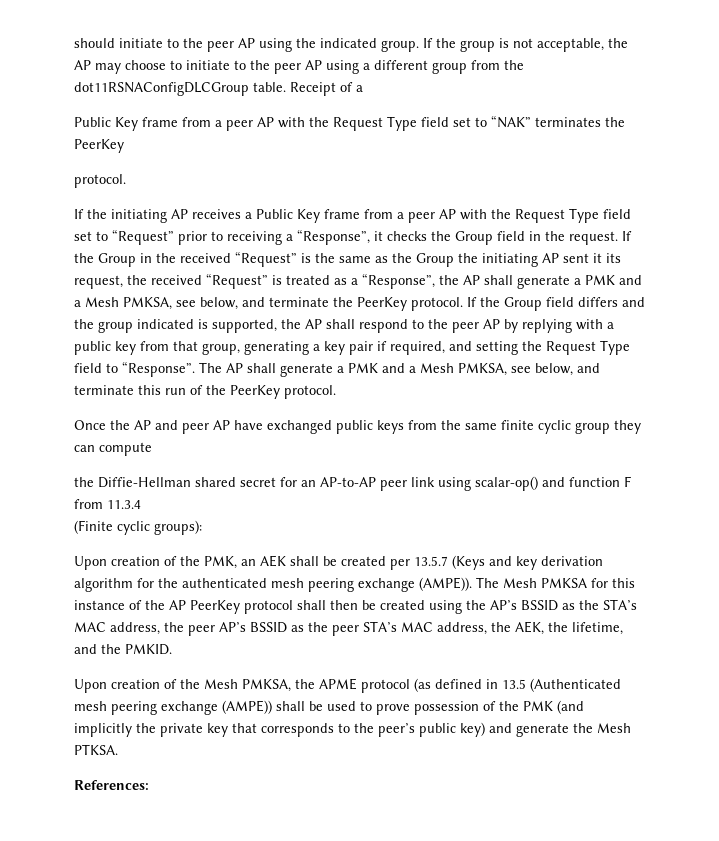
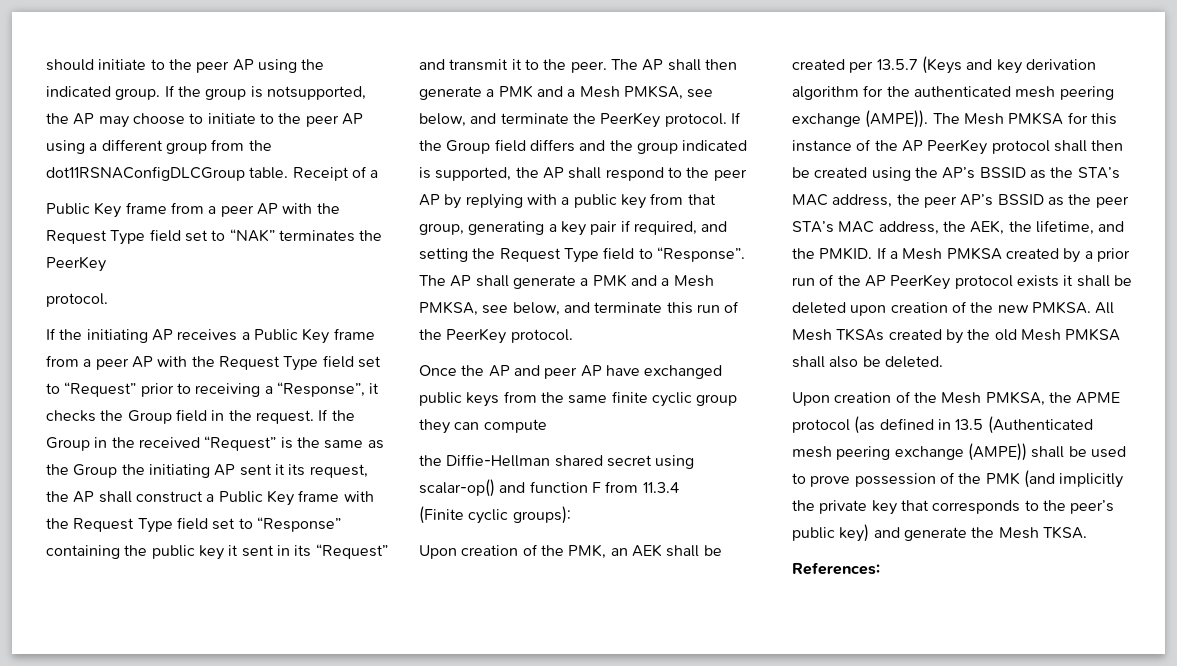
- If the group is not acceptable, the AP may choose to initiate to the peer AP using a different group from the dot11RSNAConfigDLCGroup table.
+ If the group is notsupported, the AP may choose to initiate to the peer AP using a different group from the dot11RSNAConfigDLCGroup table.
- If the Group in the received “Request” is the same as the Group the initiating AP sent it its request, the received “Request” is treated as a “Response”, the AP shall generate a PMK and a Mesh PMKSA, see below, and terminate the PeerKey protocol.
+ If the Group in the received “Request” is the same as the Group the initiating AP sent it its request, the AP shall construct a Public Key frame with the Request Type field set to “Response” containing the public key it sent in its “Request” and transmit it to the peer. The AP shall then generate a PMK and a Mesh PMKSA, see below, and terminate the PeerKey protocol.
- the Diffie-Hellman shared secret for an AP-to-AP peer link using scalar-op() and function F from 11.3.4
+ the Diffie-Hellman shared secret using scalar-op() and function F from 11.3.4
+ If a Mesh PMKSA created by a prior run of the AP PeerKey protocol exists it shall be deleted upon creation of the new PMKSA. All Mesh TKSAs created by the old Mesh PMKSA shall also be deleted.
- Upon creation of the Mesh PMKSA, the APME protocol (as defined in 13.5 (Authenticated mesh peering exchange (AMPE)) shall be used to prove possession of the PMK (and implicitly the private key that corresponds to the peer’s public key) and generate the Mesh PTKSA.
+ Upon creation of the Mesh PMKSA, the APME protocol (as defined in 13.5 (Authenticated mesh peering exchange (AMPE)) shall be used to prove possession of the PMK (and implicitly the private key that corresponds to the peer’s public key) and generate the Mesh TKSA.

